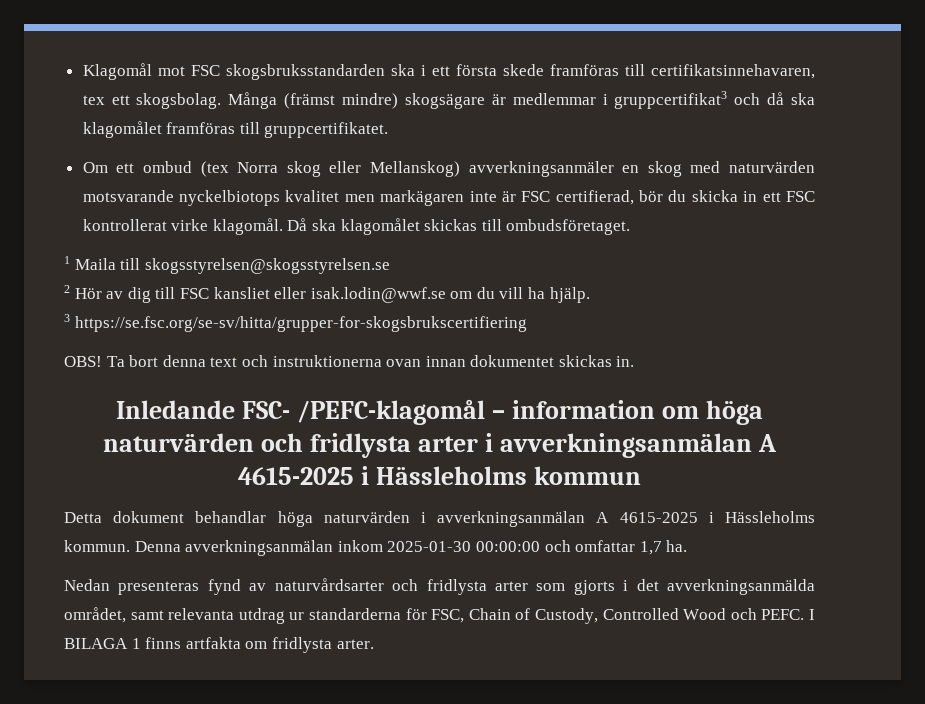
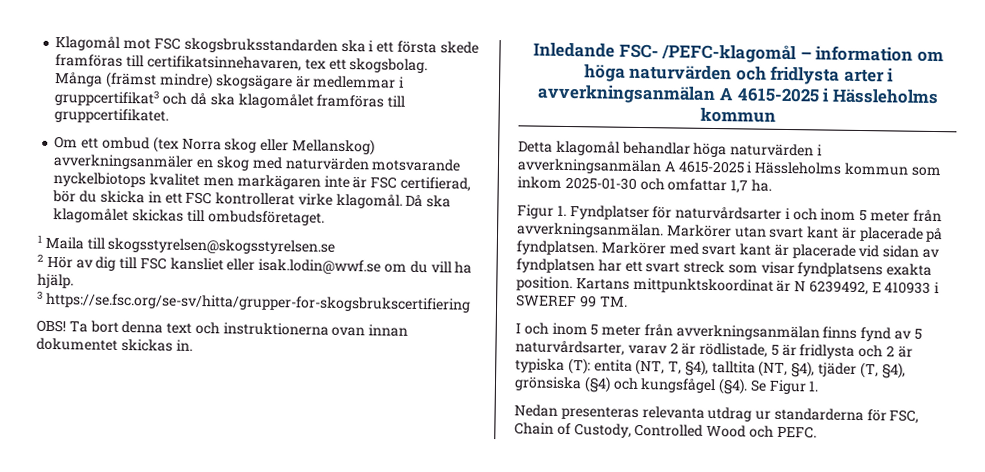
- Detta dokument behandlar höga naturvärden i avverkningsanmälan A 4615-2025 i Hässleholms kommun. Denna avverkningsanmälan inkom 2025-01-30 00:00:00 och omfattar 1,7 ha.
+ Detta klagomål behandlar höga naturvärden i avverkningsanmälan A 4615-2025 i Hässleholms kommun som inkom 2025-01-30 och omfattar 1,7 ha.
- Nedan presenteras fynd av naturvårdsarter och fridlysta arter som gjorts i det avverkningsanmälda området, samt relevanta utdrag ur standarderna för FSC, Chain of Custody, Controlled Wood och PEFC. I BILAGA 1 finns artfakta om fridlysta arter.
+ Figur 1. Fyndplatser för naturvårdsarter i och inom 5 meter från avverkningsanmälan. Markörer utan svart kant är placerade på fyndplatsen. Markörer med svart kant är placerade vid sidan av fyndplatsen har ett svart streck som visar fyndplatsens exakta position. Kartans mittpunktskoordinat är N 6239492, E 410933 i SWEREF 99 TM.
+ I och inom 5 meter från avverkningsanmälan finns fynd av 5 naturvårdsarter, varav 2 är rödlistade, 5 är fridlysta och 2 är typiska (T): entita (NT, T, §4), talltita (NT, §4), tjäder (T, §4), grönsiska (§4) och kungsfågel (§4). Se Figur 1.
+ Nedan presenteras relevanta utdrag ur standarderna för FSC, Chain of Custody, Controlled Wood och PEFC.

